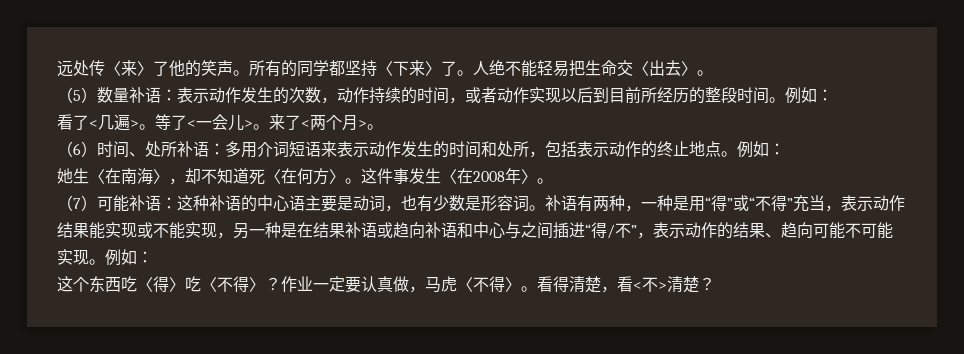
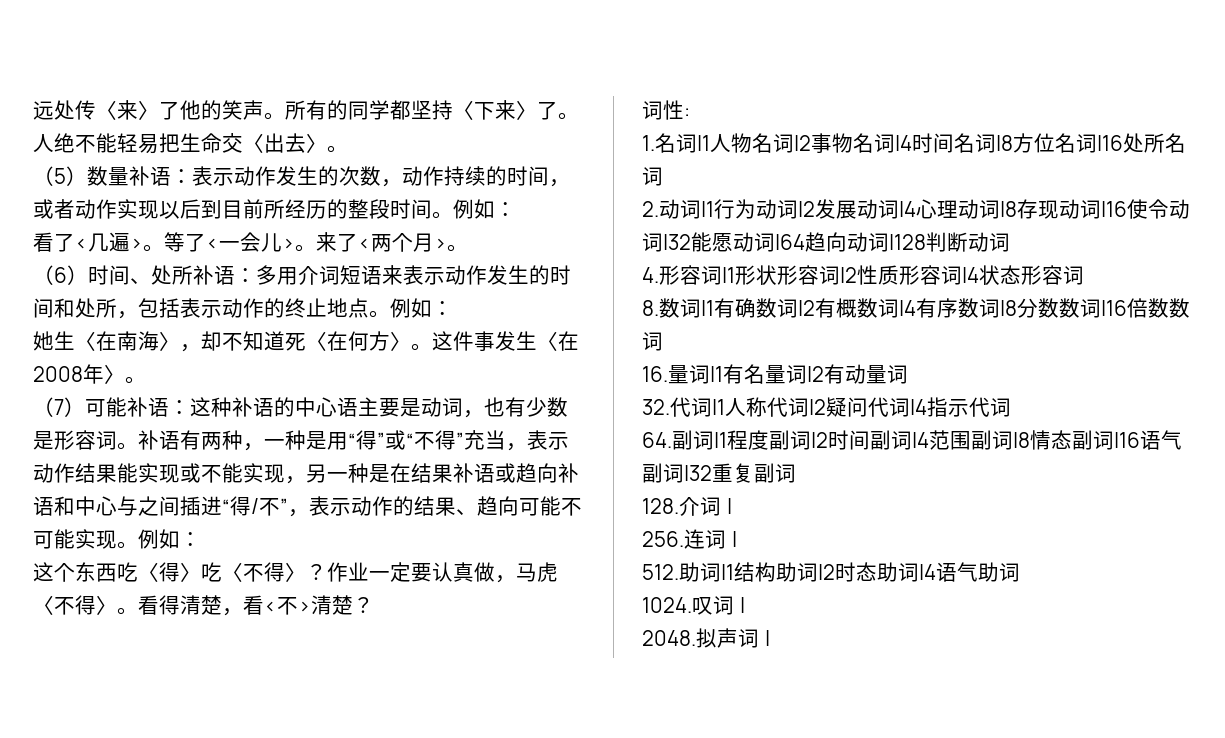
+ 词性:
+ 1.名词|1人物名词|2事物名词|4时间名词|8方位名词|16处所名词
+ 2.动词|1行为动词|2发展动词|4心理动词|8存现动词|16使令动词|32能愿动词|64趋向动词|128判断动词
+ 4.形容词|1形状形容词|2性质形容词|4状态形容词
+ 8.数词|1有确数词|2有概数词|4有序数词|8分数数词|16倍数数词
+ 16.量词|1有名量词|2有动量词
+ 32.代词|1人称代词|2疑问代词|4指示代词
+ 64.副词|1程度副词|2时间副词|4范围副词|8情态副词|16语气副词|32重复副词
+ 128.介词 |
+ 256.连词 |
+ 512.助词|1结构助词|2时态助词|4语气助词
+ 1024.叹词 |
+ 2048.拟声词 |

